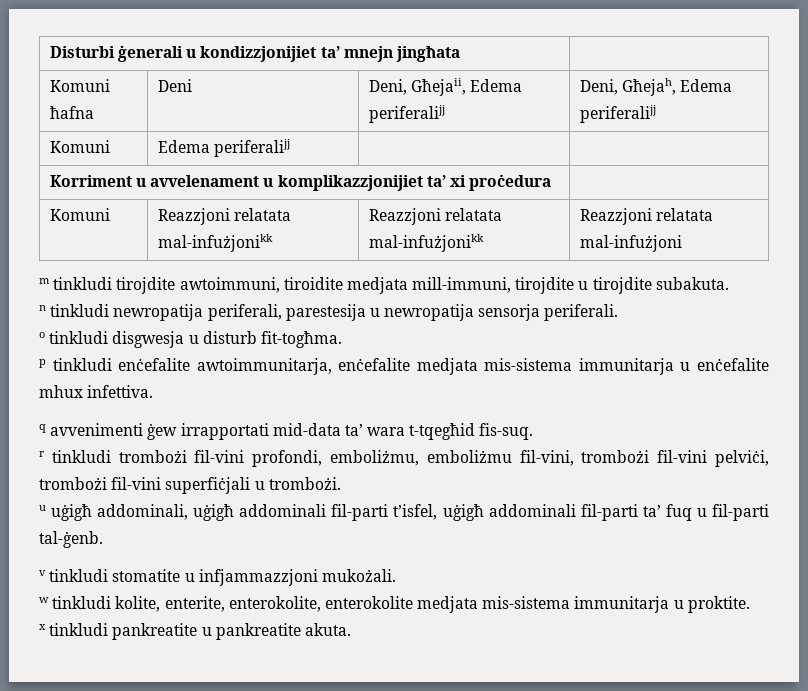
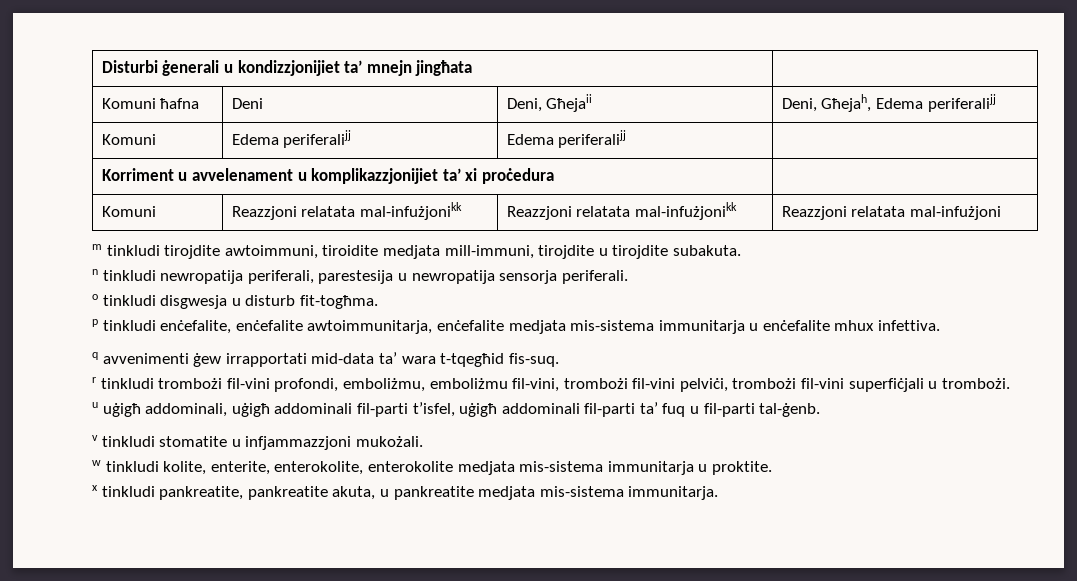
- Komuni ħafna | Deni | Deni, Għejaii, Edema periferalijj | Deni, Għejah, Edema periferalijj
+ Komuni ħafna | Deni | Deni, Għejaii | Deni, Għejah, Edema periferalijj
- Komuni | Edema periferalijj | |
+ Komuni | Edema periferalijj | Edema periferalijj |
- p tinkludi enċefalite awtoimmunitarja, enċefalite medjata mis-sistema immunitarja u enċefalite mhux infettiva.
+ p tinkludi enċefalite, enċefalite awtoimmunitarja, enċefalite medjata mis-sistema immunitarja u enċefalite mhux infettiva.
- x tinkludi pankreatite u pankreatite akuta.
+ x tinkludi pankreatite, pankreatite akuta, u pankreatite medjata mis-sistema immunitarja.

